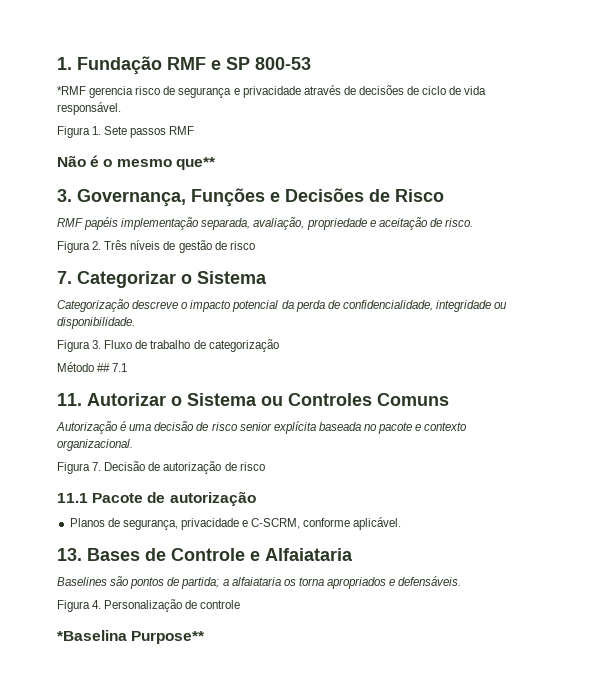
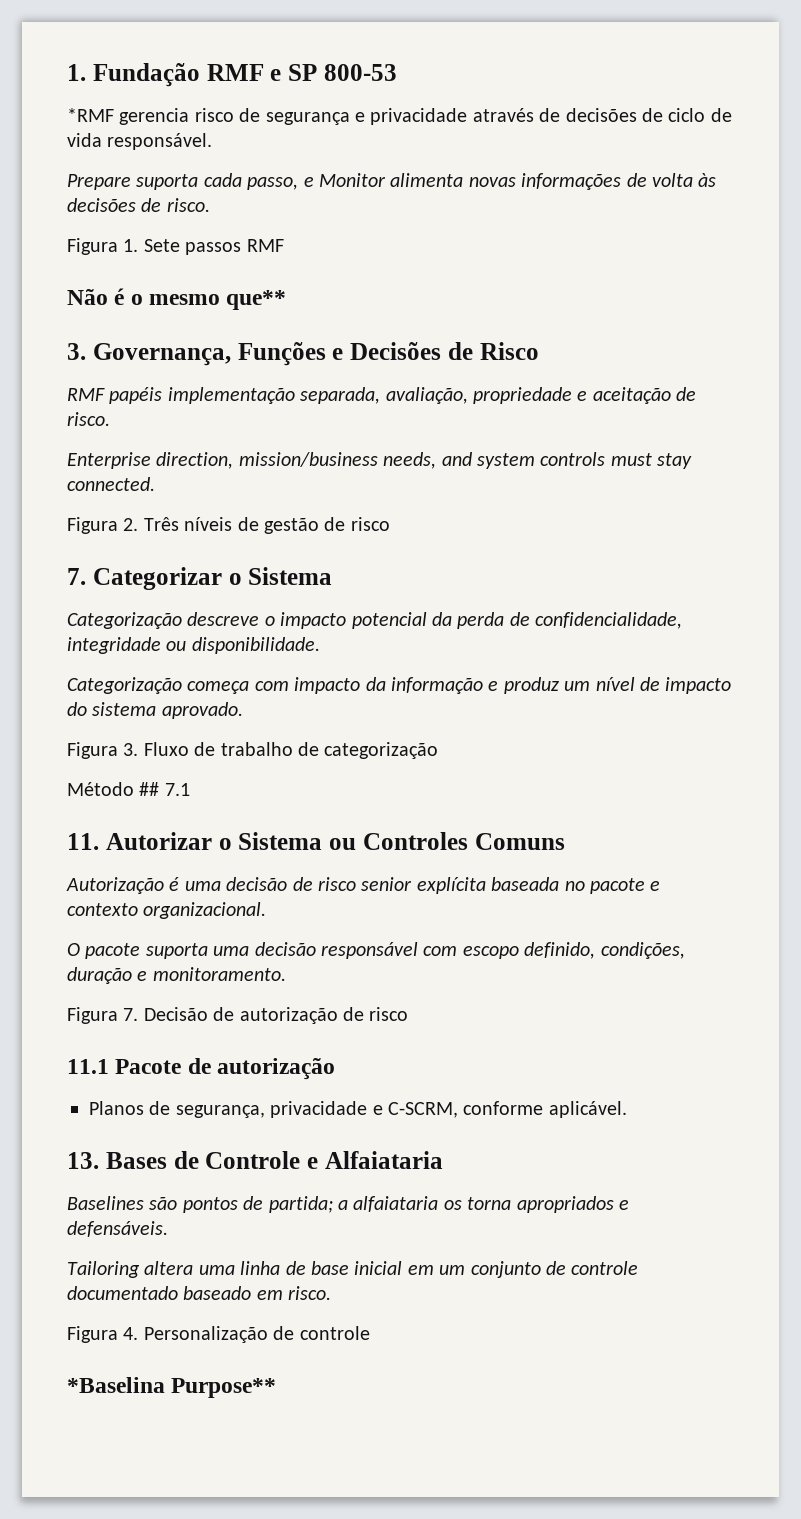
+ Prepare suporta cada passo, e Monitor alimenta novas informações de volta às decisões de risco.
+ Enterprise direction, mission/business needs, and system controls must stay connected.
+ Categorização começa com impacto da informação e produz um nível de impacto do sistema aprovado.
+ O pacote suporta uma decisão responsável com escopo definido, condições, duração e monitoramento.
+ Tailoring altera uma linha de base inicial em um conjunto de controle documentado baseado em risco.

